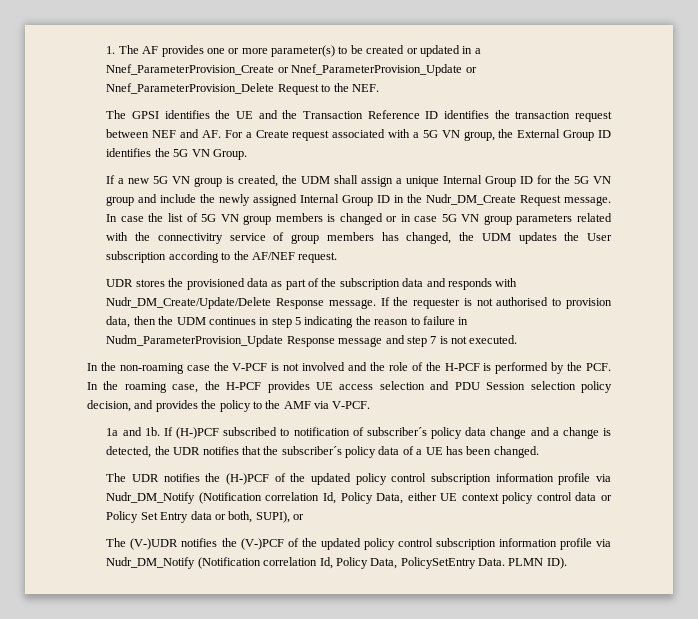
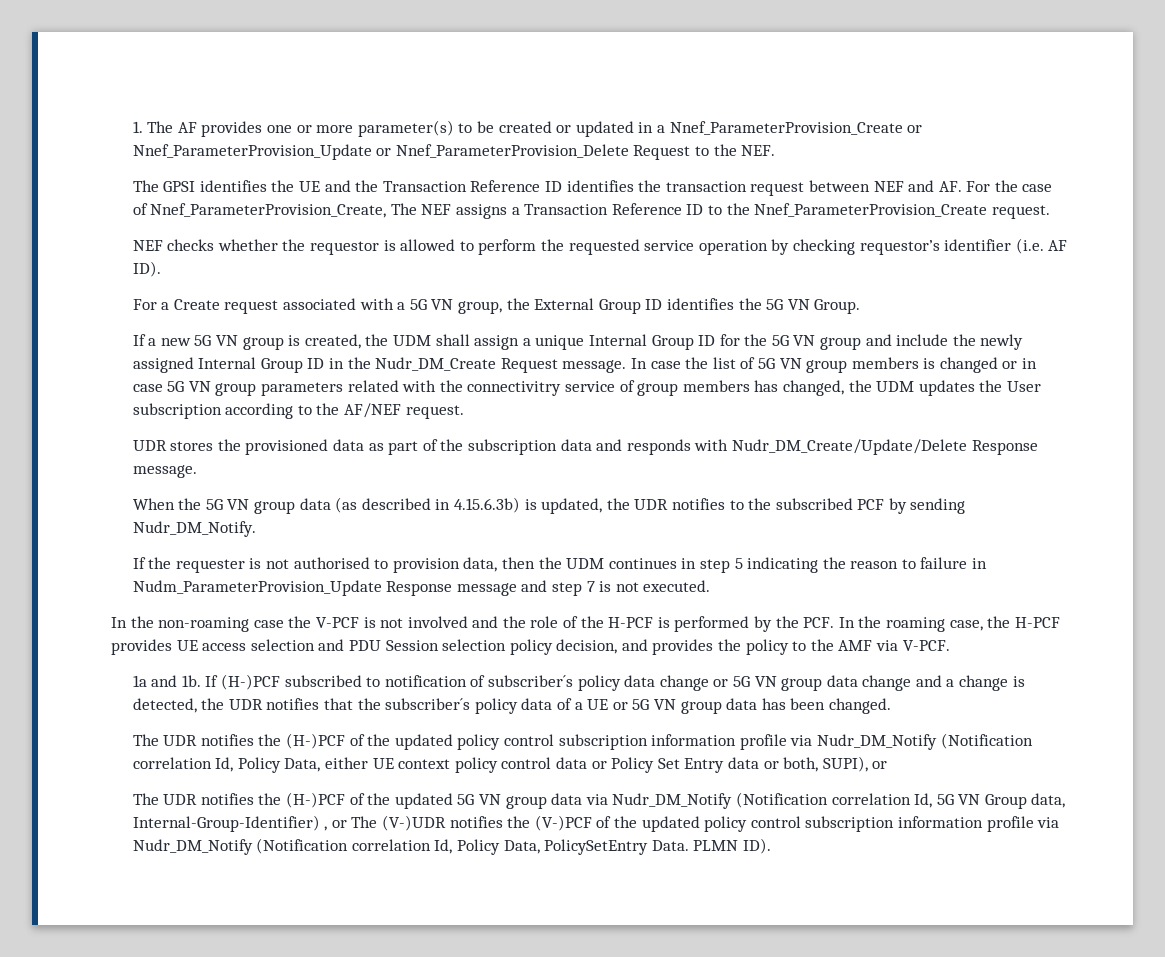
- The GPSI identifies the UE and the Transaction Reference ID identifies the transaction request between NEF and AF. For a Create request associated with a 5G VN group, the External Group ID identifies the 5G VN Group.
+ The GPSI identifies the UE and the Transaction Reference ID identifies the transaction request between NEF and AF. For the case of Nnef_ParameterProvision_Create, The NEF assigns a Transaction Reference ID to the Nnef_ParameterProvision_Create request.
+ NEF checks whether the requestor is allowed to perform the requested service operation by checking requestor’s identifier (i.e. AF ID).
+ For a Create request associated with a 5G VN group, the External Group ID identifies the 5G VN Group.
- UDR stores the provisioned data as part of the subscription data and responds with Nudr_DM_Create/Update/Delete Response message. If the requester is not authorised to provision data, then the UDM continues in step 5 indicating the reason to failure in Nudm_ParameterProvision_Update Response message and step 7 is not executed.
+ UDR stores the provisioned data as part of the subscription data and responds with Nudr_DM_Create/Update/Delete Response message.
+ When the 5G VN group data (as described in 4.15.6.3b) is updated, the UDR notifies to the subscribed PCF by sending Nudr_DM_Notify.
+ If the requester is not authorised to provision data, then the UDM continues in step 5 indicating the reason to failure in Nudm_ParameterProvision_Update Response message and step 7 is not executed.
- If (H-)PCF subscribed to notification of subscriber´s policy data change and a change is detected, the UDR notifies that the subscriber´s policy data of a UE has been changed.
+ If (H-)PCF subscribed to notification of subscriber´s policy data change or 5G VN group data change and a change is detected, the UDR notifies that the subscriber´s policy data of a UE or 5G VN group data has been changed.
- The (V-)UDR notifies the (V-)PCF of the updated policy control subscription information profile via Nudr_DM_Notify (Notification correlation Id, Policy Data, PolicySetEntry Data.
+ The UDR notifies the (H-)PCF of the updated 5G VN group data via Nudr_DM_Notify (Notification correlation Id, 5G VN Group data, Internal-Group-Identifier) , or The (V-)UDR notifies the (V-)PCF of the updated policy control subscription information profile via Nudr_DM_Notify (Notification correlation Id, Policy Data, PolicySetEntry Data.

